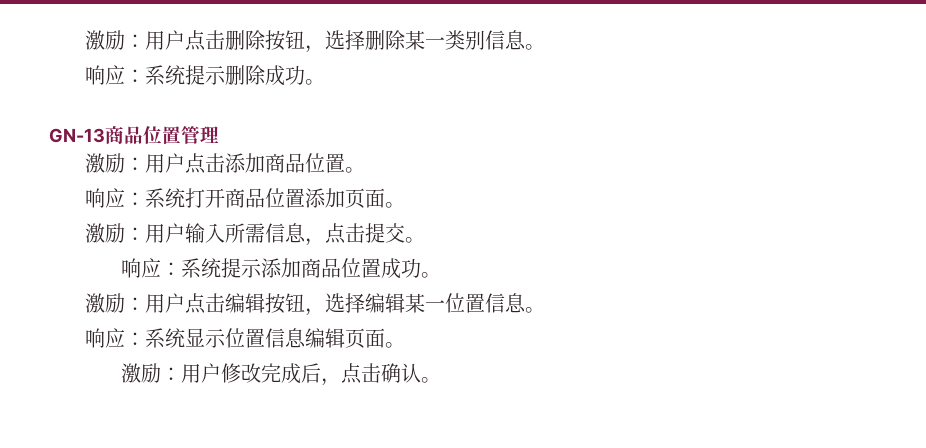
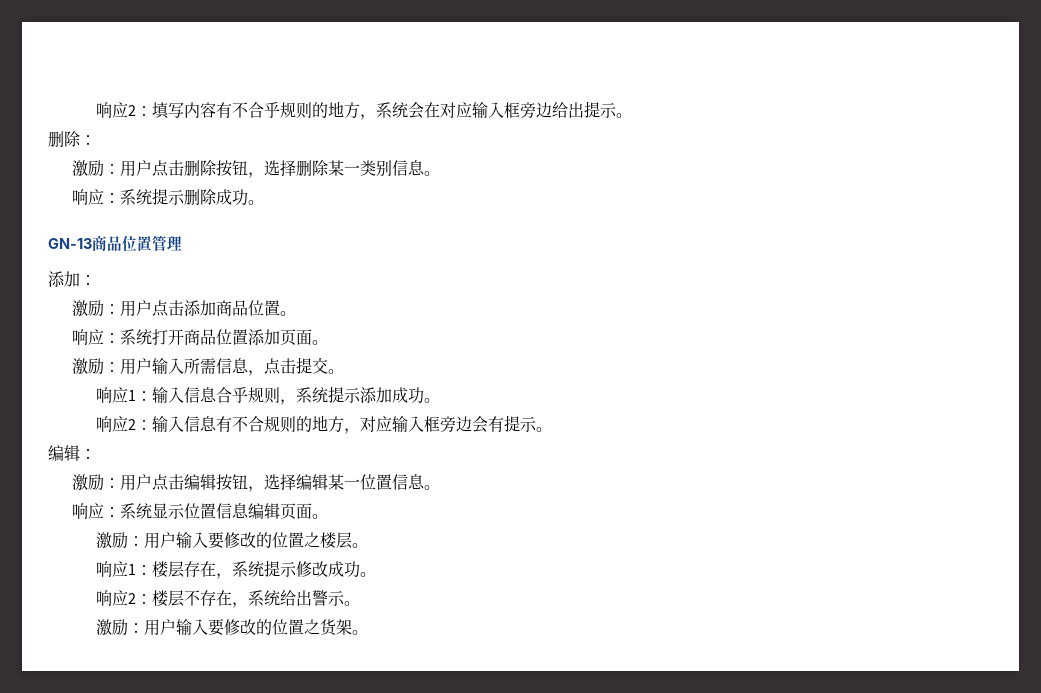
+ 响应2：填写内容有不合乎规则的地方，系统会在对应输入框旁边给出提示。
+ 删除：
+ 添加：
- 响应：系统提示添加商品位置成功。
+ 响应1：输入信息合乎规则，系统提示添加成功。
+ 响应2：输入信息有不合规则的地方，对应输入框旁边会有提示。
+ 编辑：
- 激励：用户修改完成后，点击确认。
+ 激励：用户输入要修改的位置之楼层。
+ 响应1：楼层存在，系统提示修改成功。
+ 响应2：楼层不存在，系统给出警示。
+ 激励：用户输入要修改的位置之货架。

